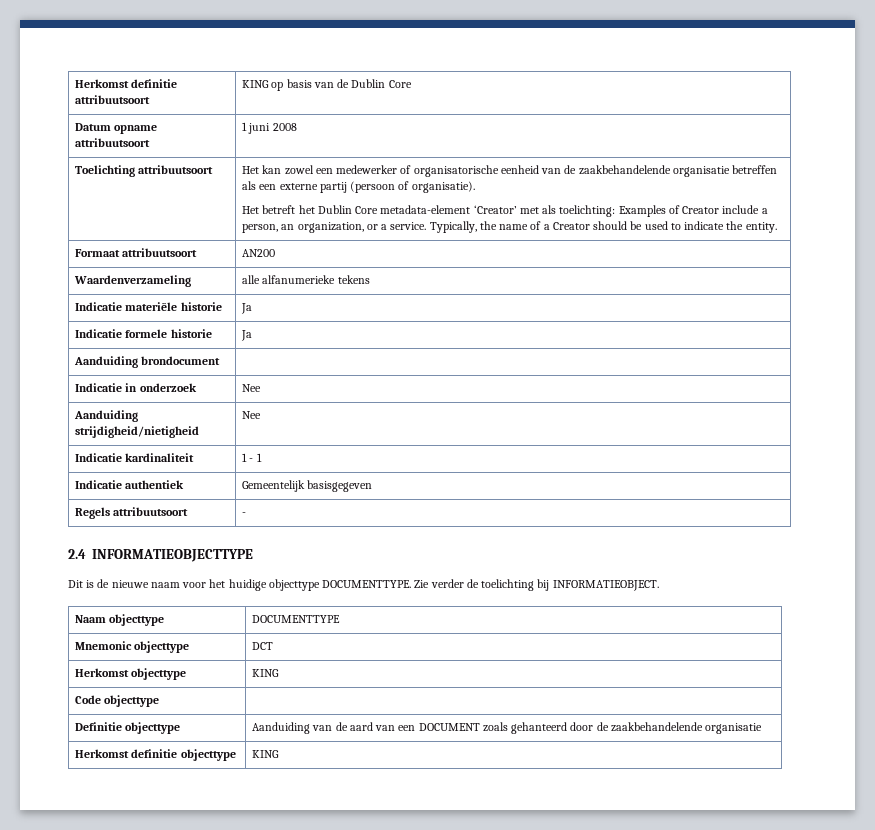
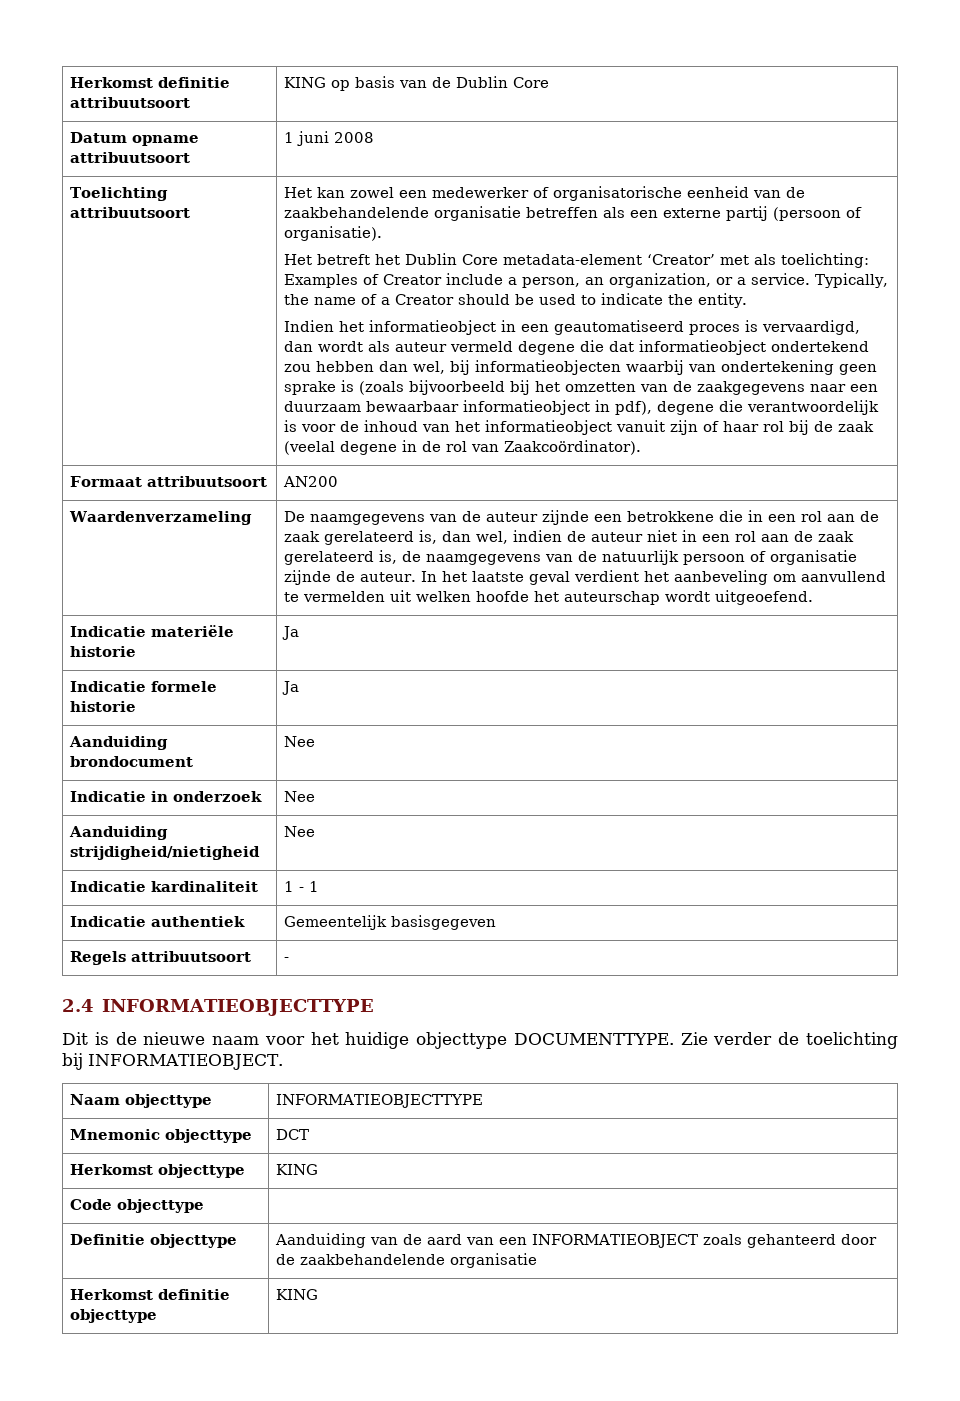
+ Indien het informatieobject in een geautomatiseerd proces is vervaardigd, dan wordt als auteur vermeld degene die dat informatieobject ondertekend zou hebben dan wel, bij informatieobjecten waarbij van ondertekening geen sprake is (zoals bijvoorbeeld bij het omzetten van de zaakgegevens naar een duurzaam bewaarbaar informatieobject in pdf), degene die verantwoordelijk is voor de inhoud van het informatieobject vanuit zijn of haar rol bij de zaak (veelal degene in de rol van Zaakcoördinator).
  Formaat attribuutsoort | AN200
- Waardenverzameling | alle alfanumerieke tekens
+ Waardenverzameling | De naamgegevens van de auteur zijnde een betrokkene die in een rol aan de zaak gerelateerd is, dan wel, indien de auteur niet in een rol aan de zaak gerelateerd is, de naamgegevens van de natuurlijk persoon of organisatie zijnde de auteur. In het laatste geval verdient het aanbeveling om aanvullend te vermelden uit welken hoofde het auteurschap wordt uitgeoefend.
- Aanduiding brondocument |
+ Aanduiding brondocument | Nee
- Naam objecttype | DOCUMENTTYPE
+ Naam objecttype | INFORMATIEOBJECTTYPE
- Definitie objecttype | Aanduiding van de aard van een DOCUMENT zoals gehanteerd door de zaakbehandelende organisatie
+ Definitie objecttype | Aanduiding van de aard van een INFORMATIEOBJECT zoals gehanteerd door de zaakbehandelende organisatie

